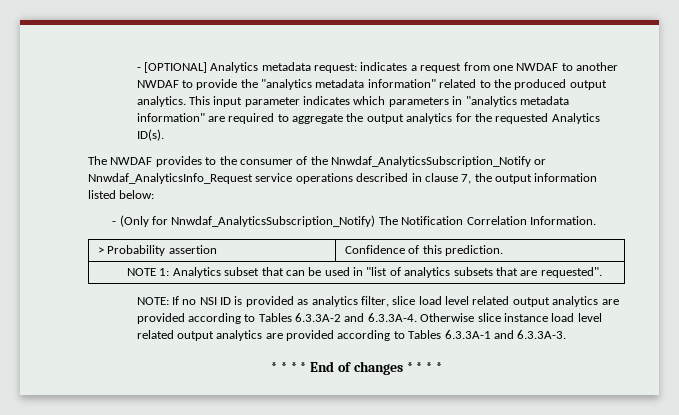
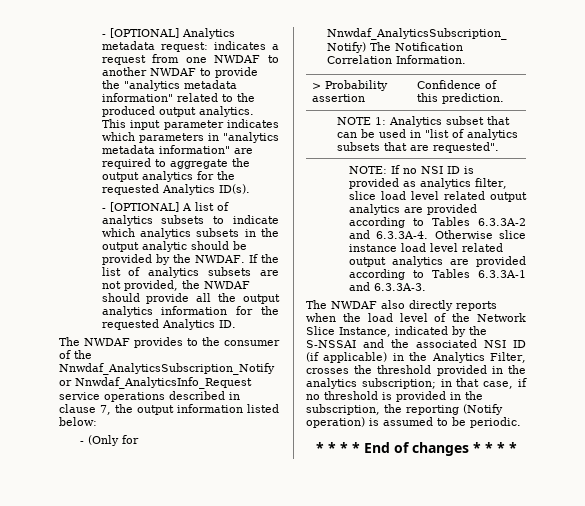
+ - [OPTIONAL] A list of analytics subsets to indicate which analytics subsets in the output analytic should be provided by the NWDAF. If the list of analytics subsets are not provided, the NWDAF should provide all the output analytics information for the requested Analytics ID.
+ The NWDAF also directly reports when the load level of the Network Slice Instance, indicated by the S-NSSAI and the associated NSI ID (if applicable) in the Analytics Filter, crosses the threshold provided in the analytics subscription; in that case, if no threshold is provided in the subscription, the reporting (Notify operation) is assumed to be periodic.

